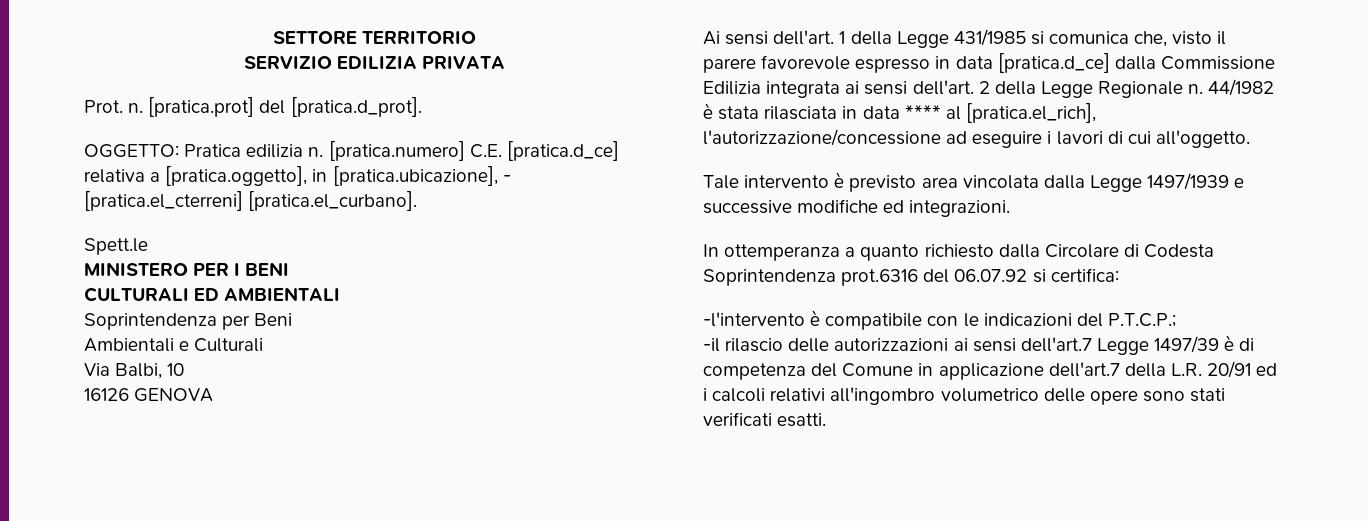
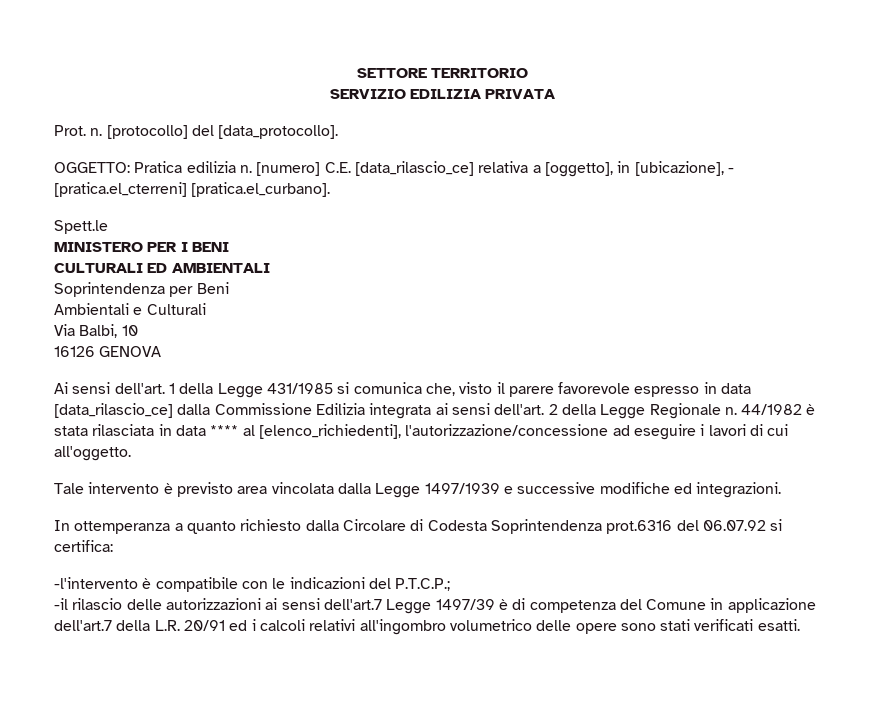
- [pratica.prot] del [pratica.d_prot].
+ [protocollo] del [data_protocollo].
- [pratica.numero] C.E. [pratica.d_ce] relativa a [pratica.oggetto], in [pratica.ubicazione], - [pratica.el_cterreni] [pratica.el_curbano].
+ [numero] C.E. [data_rilascio_ce] relativa a [oggetto], in [ubicazione], - [pratica.el_cterreni] [pratica.el_curbano].
- 1 della Legge 431/1985 si comunica che, visto il parere favorevole espresso in data [pratica.d_ce] dalla Commissione Edilizia integrata ai sensi dell'art.
+ 1 della Legge 431/1985 si comunica che, visto il parere favorevole espresso in data [data_rilascio_ce] dalla Commissione Edilizia integrata ai sensi dell'art.
- 44/1982 è stata rilasciata in data **** al [pratica.el_rich], l'autorizzazione/concessione ad eseguire i lavori di cui all'oggetto.
+ 44/1982 è stata rilasciata in data **** al [elenco_richiedenti], l'autorizzazione/concessione ad eseguire i lavori di cui all'oggetto.

